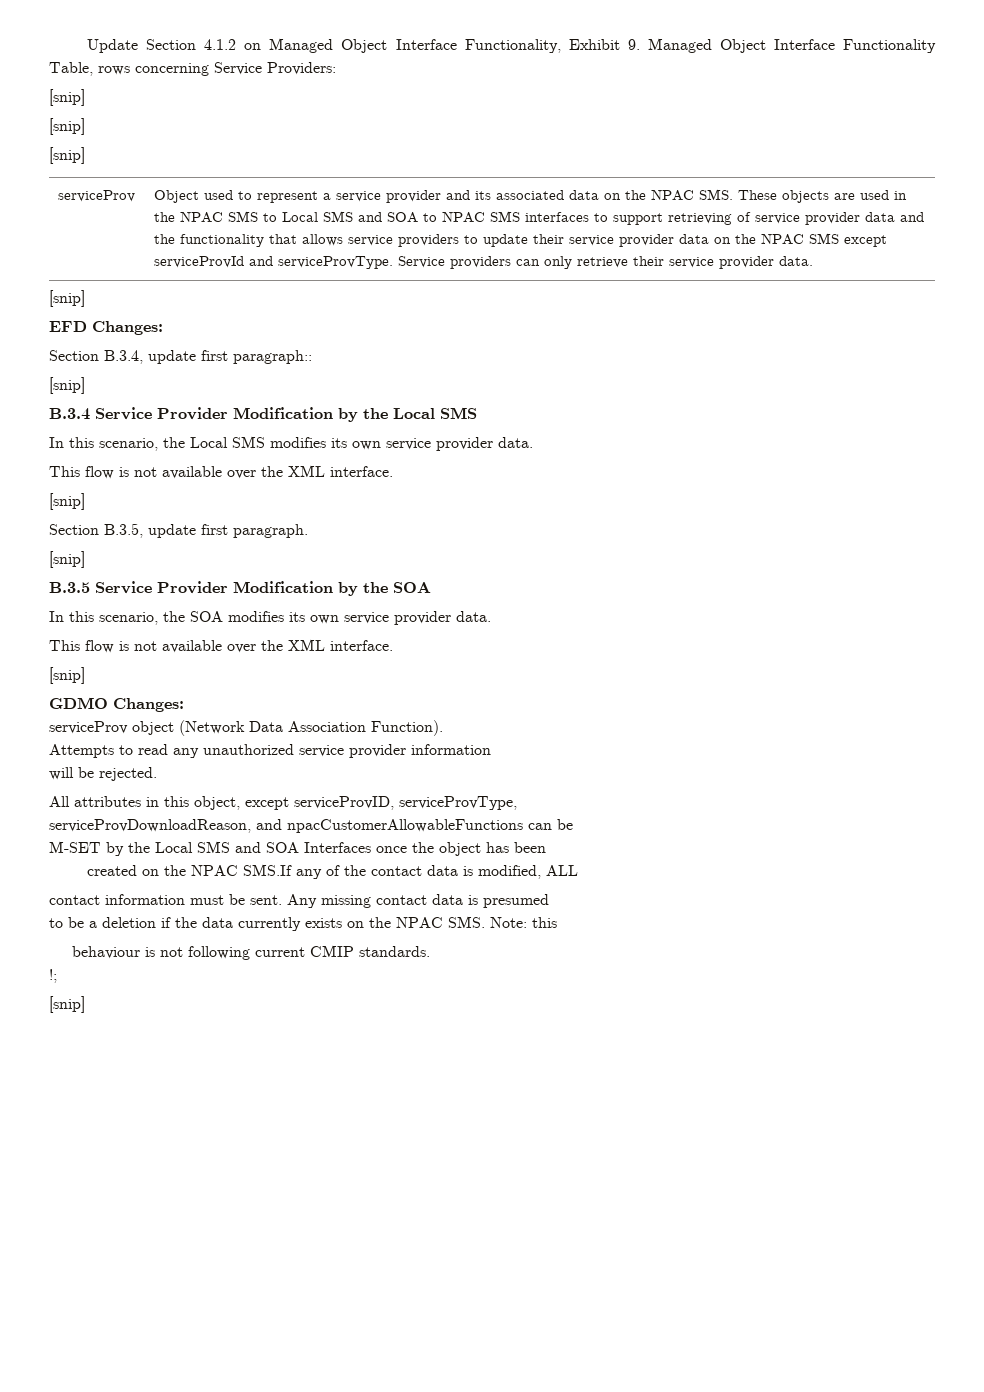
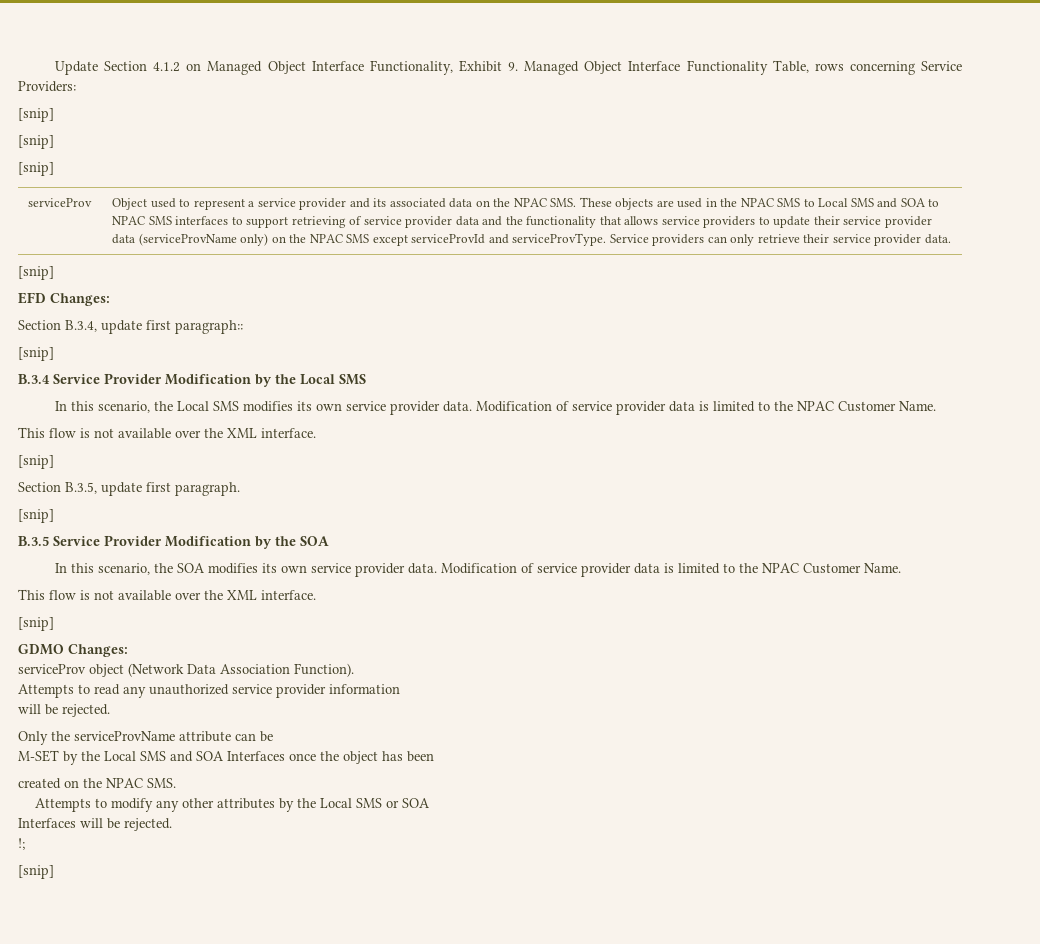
- Object used to represent a service provider and its associated data on the NPAC SMS. These objects are used in the NPAC SMS to Local SMS and SOA to NPAC SMS interfaces to support retrieving of service provider data and the functionality that allows service providers to update their service provider data on the NPAC SMS except serviceProvId and serviceProvType.
+ Object used to represent a service provider and its associated data on the NPAC SMS. These objects are used in the NPAC SMS to Local SMS and SOA to NPAC SMS interfaces to support retrieving of service provider data and the functionality that allows service providers to update their service provider data (serviceProvName only) on the NPAC SMS except serviceProvId and serviceProvType.
- In this scenario, the Local SMS modifies its own service provider data.
+ In this scenario, the Local SMS modifies its own service provider data. Modification of service provider data is limited to the NPAC Customer Name.
- In this scenario, the SOA modifies its own service provider data.
+ In this scenario, the SOA modifies its own service provider data. Modification of service provider data is limited to the NPAC Customer Name.
- All attributes in this object, except serviceProvID, serviceProvType,
- serviceProvDownloadReason, and npacCustomerAllowableFunctions can be
+ Only the serviceProvName attribute can be
- created on the NPAC SMS.If any of the contact data is modified, ALL
- contact information must be sent. Any missing contact data is presumed
- to be a deletion if the data currently exists on the NPAC SMS. Note: this
- behaviour is not following current CMIP standards.
+ created on the NPAC SMS.
+ Attempts to modify any other attributes by the Local SMS or SOA
+ Interfaces will be rejected.

